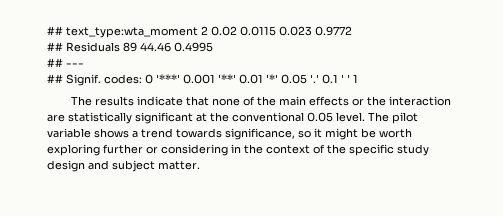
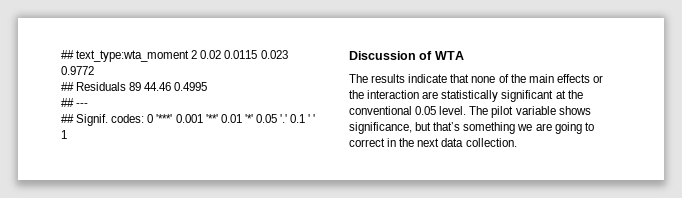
+ Discussion of WTA
- The pilot variable shows a trend towards significance, so it might be worth exploring further or considering in the context of the specific study design and subject matter.
+ The pilot variable shows significance, but that’s something we are going to correct in the next data collection.

